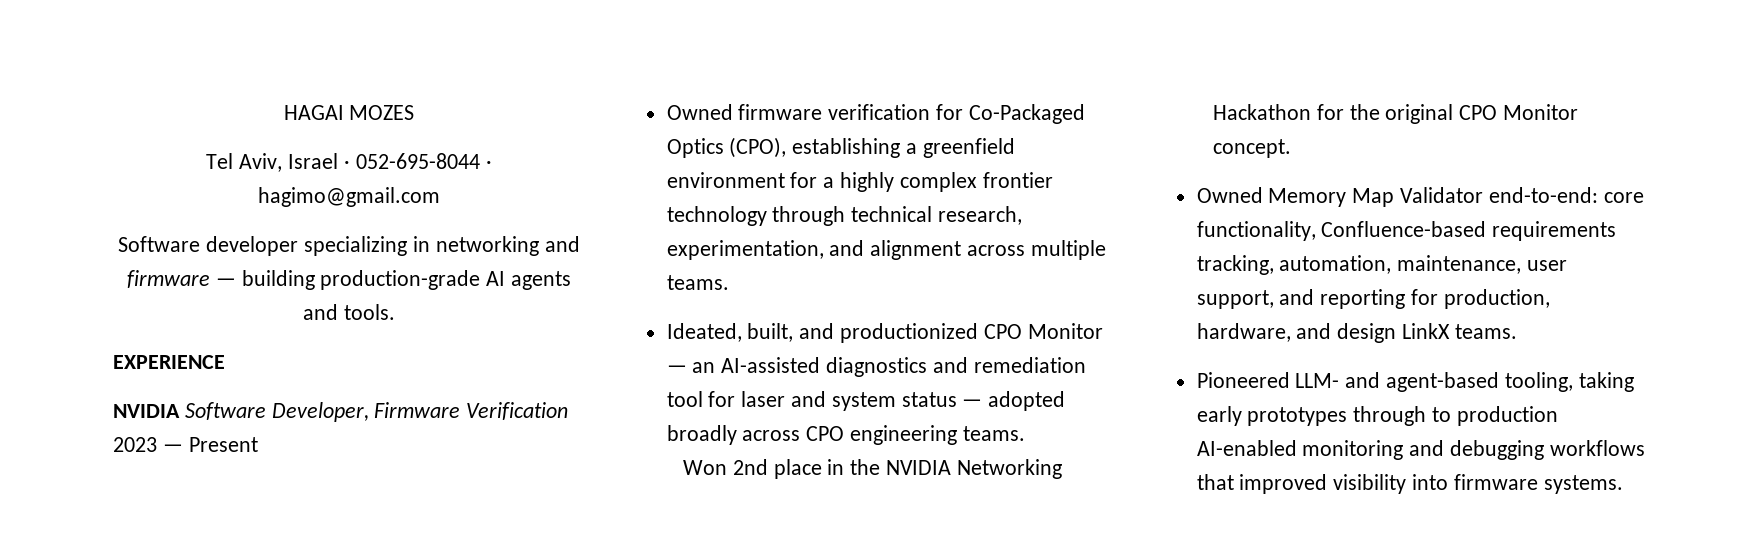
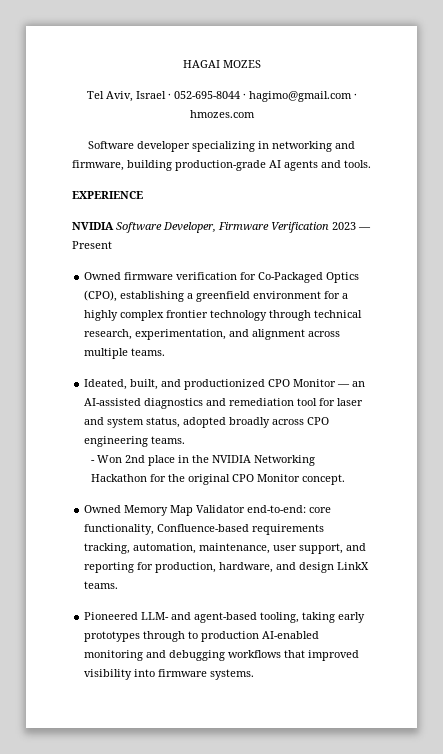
- Tel Aviv, Israel · 052-695-8044 · hagimo@gmail.com
+ Tel Aviv, Israel · 052-695-8044 · hagimo@gmail.com · hmozes.com
- Software developer specializing in networking and firmware — building production-grade AI agents and tools.
+ Software developer specializing in networking and firmware, building production-grade AI agents and tools.
- Ideated, built, and productionized CPO Monitor — an AI-assisted diagnostics and remediation tool for laser and system status — adopted broadly across CPO engineering teams.
+ Ideated, built, and productionized CPO Monitor — an AI-assisted diagnostics and remediation tool for laser and system status, adopted broadly across CPO engineering teams.
- Won 2nd place in the NVIDIA Networking Hackathon for the original CPO Monitor concept.
+ - Won 2nd place in the NVIDIA Networking Hackathon for the original CPO Monitor concept.

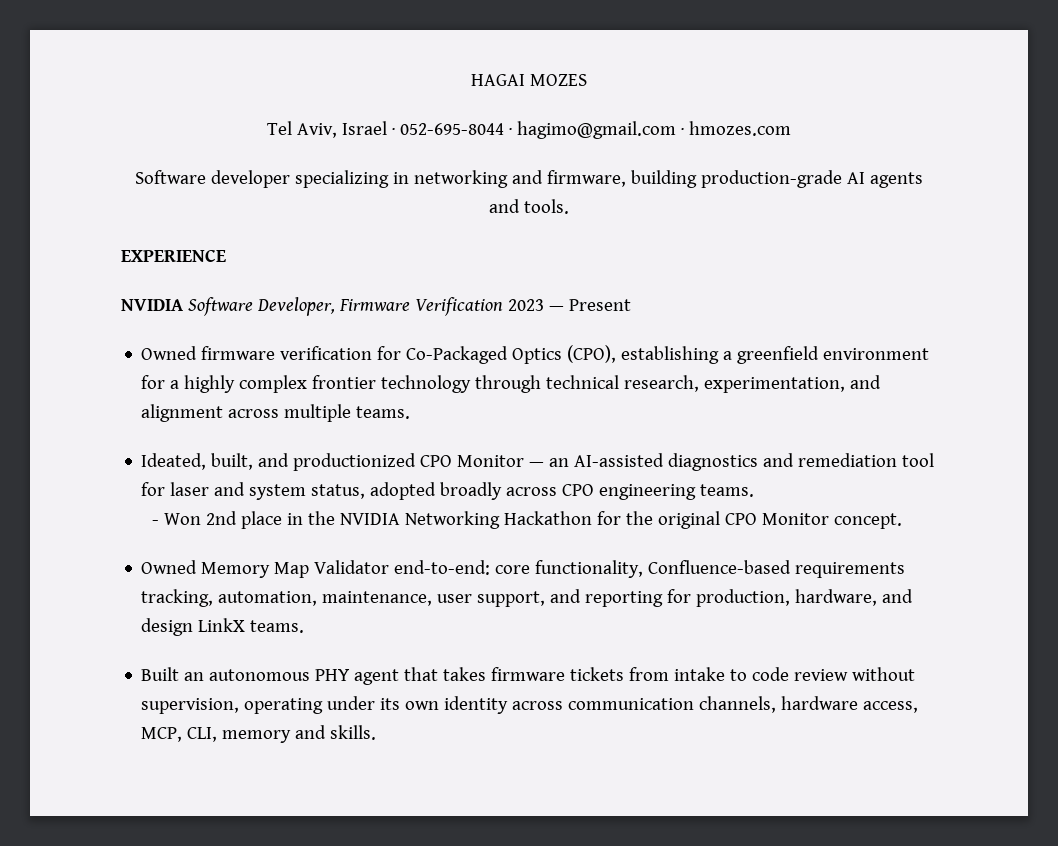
- Pioneered LLM- and agent-based tooling, taking early prototypes through to production AI-enabled monitoring and debugging workflows that improved visibility into firmware systems.
+ Built an autonomous PHY agent that takes firmware tickets from intake to code review without supervision, operating under its own identity across communication channels, hardware access, MCP, CLI, memory and skills.

